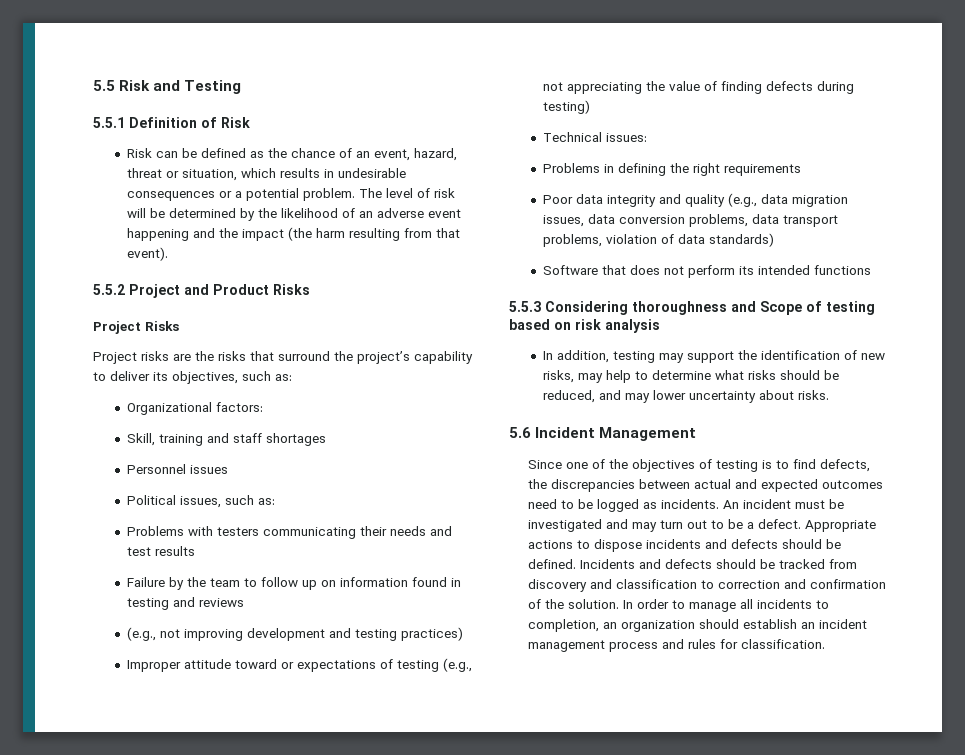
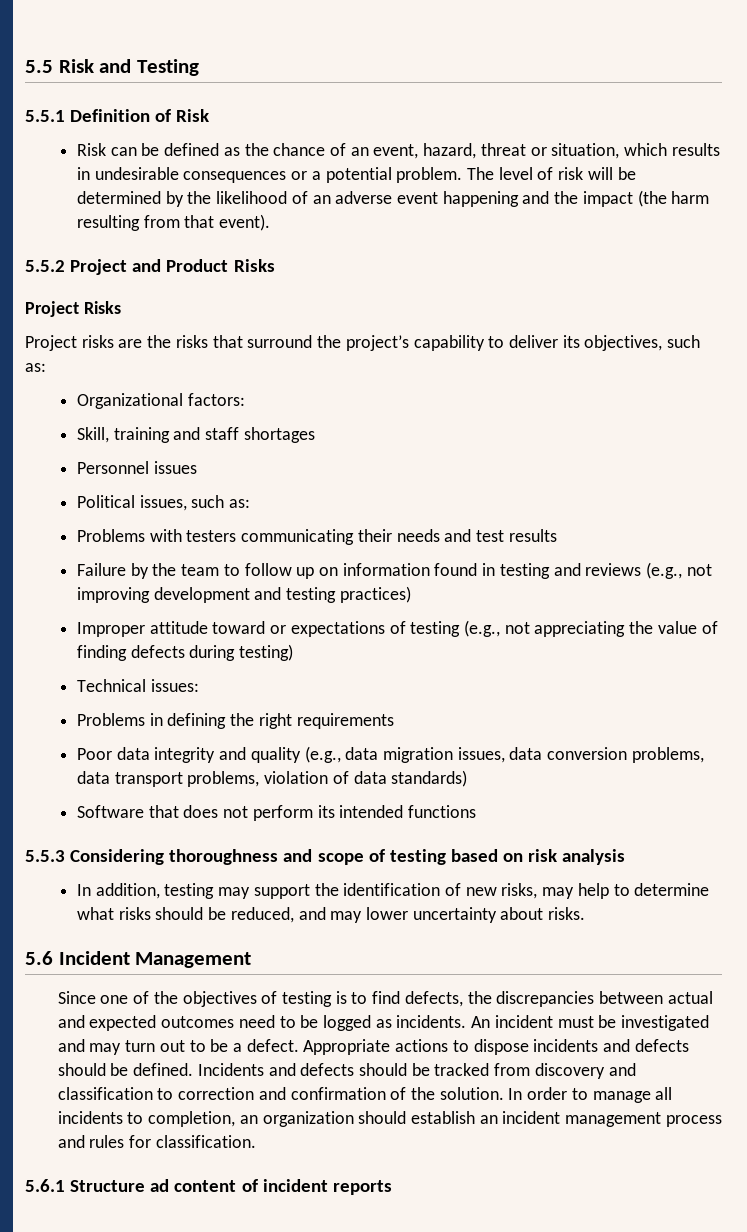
- Failure by the team to follow up on information found in testing and reviews
- (e.g., not improving development and testing practices)
+ Failure by the team to follow up on information found in testing and reviews (e.g., not improving development and testing practices)
- 5.5.3 Considering thoroughness and Scope of testing based on risk analysis
+ 5.5.3 Considering thoroughness and scope of testing based on risk analysis
+ 5.6.1 Structure ad content of incident reports

